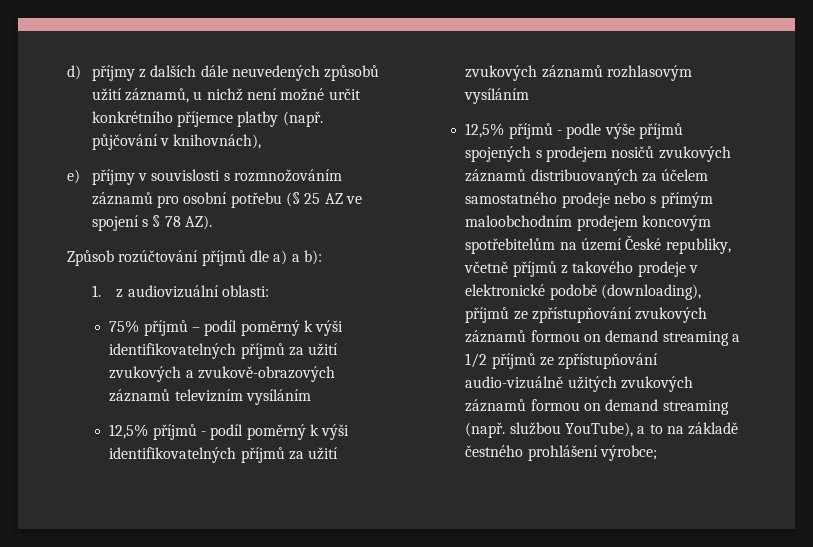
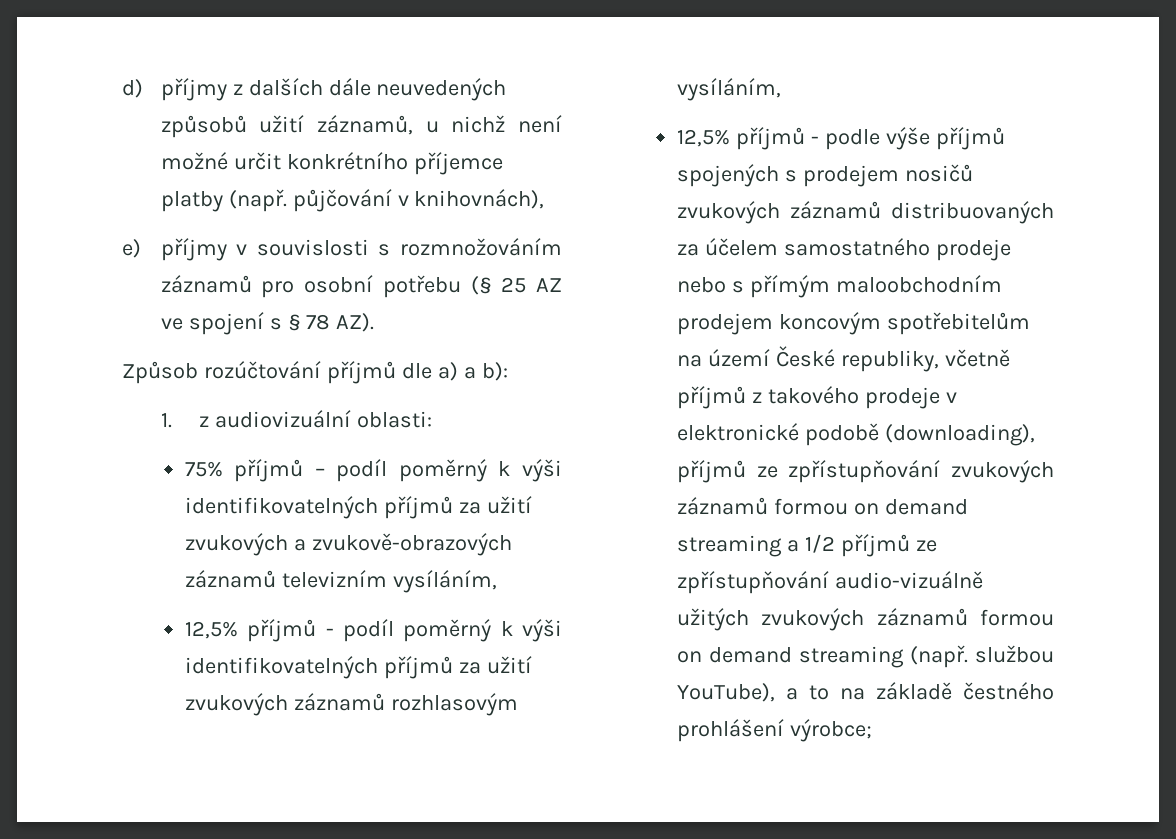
- 75% příjmů – podíl poměrný k výši identifikovatelných příjmů za užití zvukových a zvukově-obrazových záznamů televizním vysíláním
+ 75% příjmů – podíl poměrný k výši identifikovatelných příjmů za užití zvukových a zvukově-obrazových záznamů televizním vysíláním,
- 12,5% příjmů - podíl poměrný k výši identifikovatelných příjmů za užití zvukových záznamů rozhlasovým vysíláním
+ 12,5% příjmů - podíl poměrný k výši identifikovatelných příjmů za užití zvukových záznamů rozhlasovým vysíláním,

